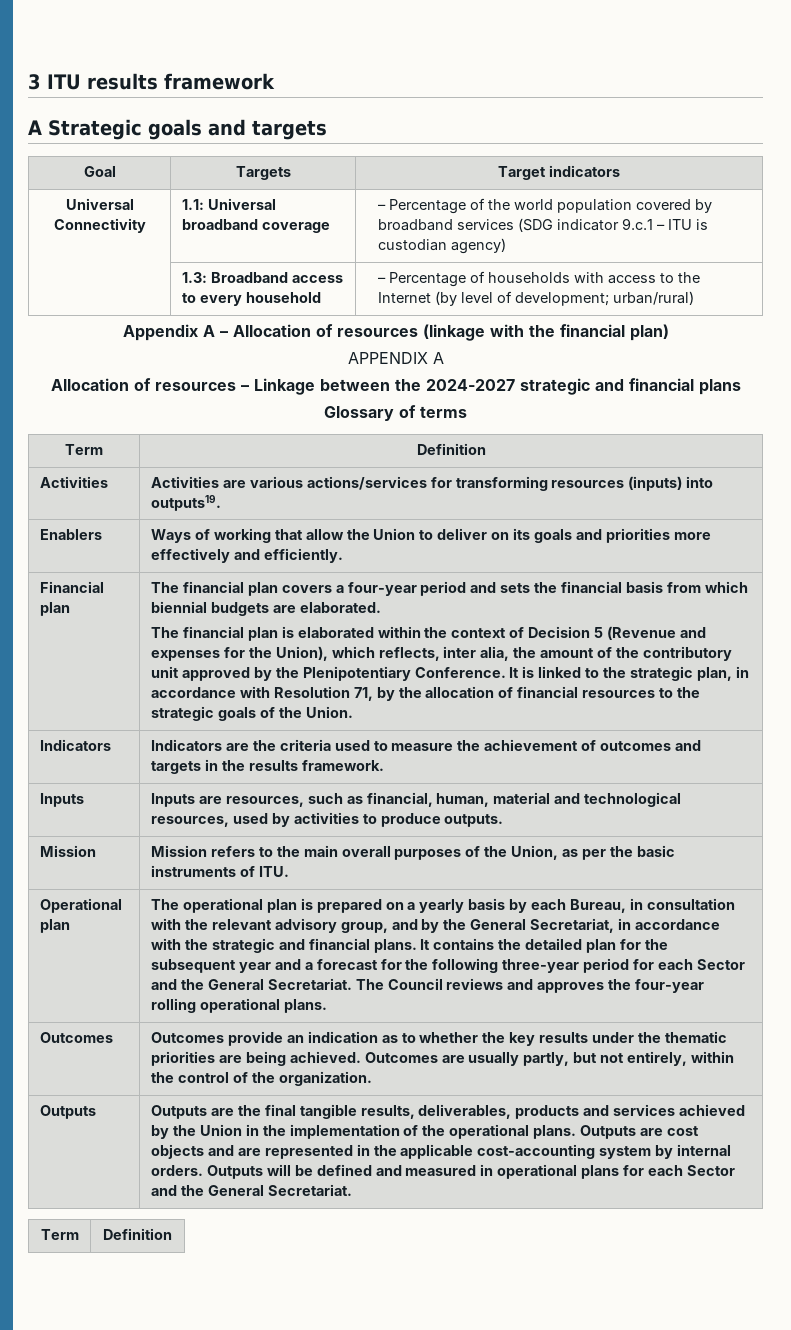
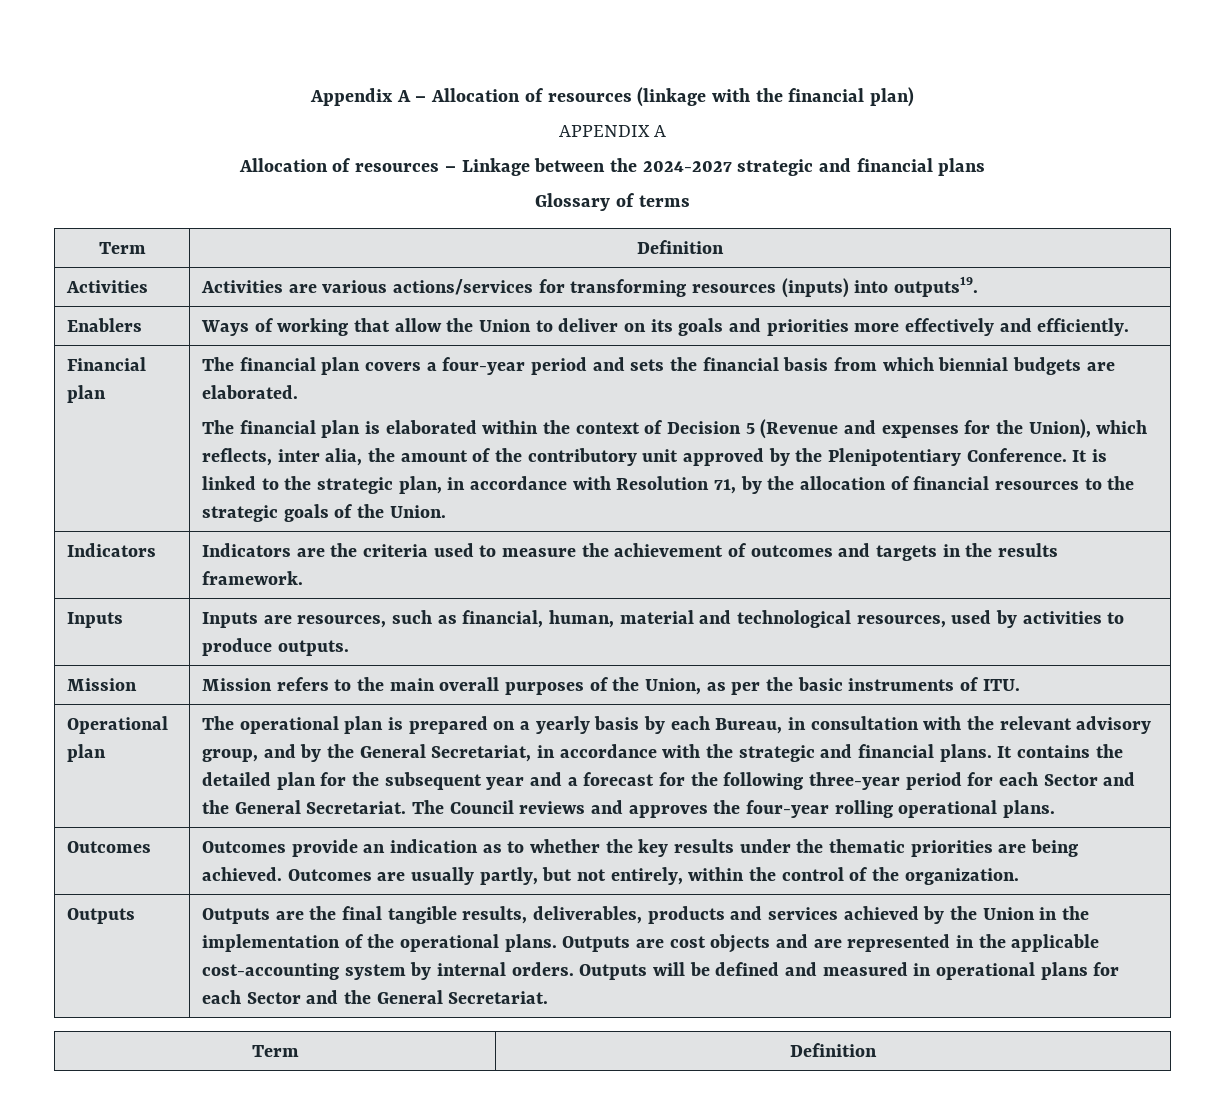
- 3 ITU results framework
- A Strategic goals and targets
- Goal | Targets | Target indicators
- Universal Connectivity | 1.1: Universal broadband coverage | – Percentage of the world population covered by broadband services (SDG indicator 9.c.1 – ITU is custodian agency)
- | 1.3: Broadband access to every household | – Percentage of households with access to the Internet (by level of development; urban/rural)

